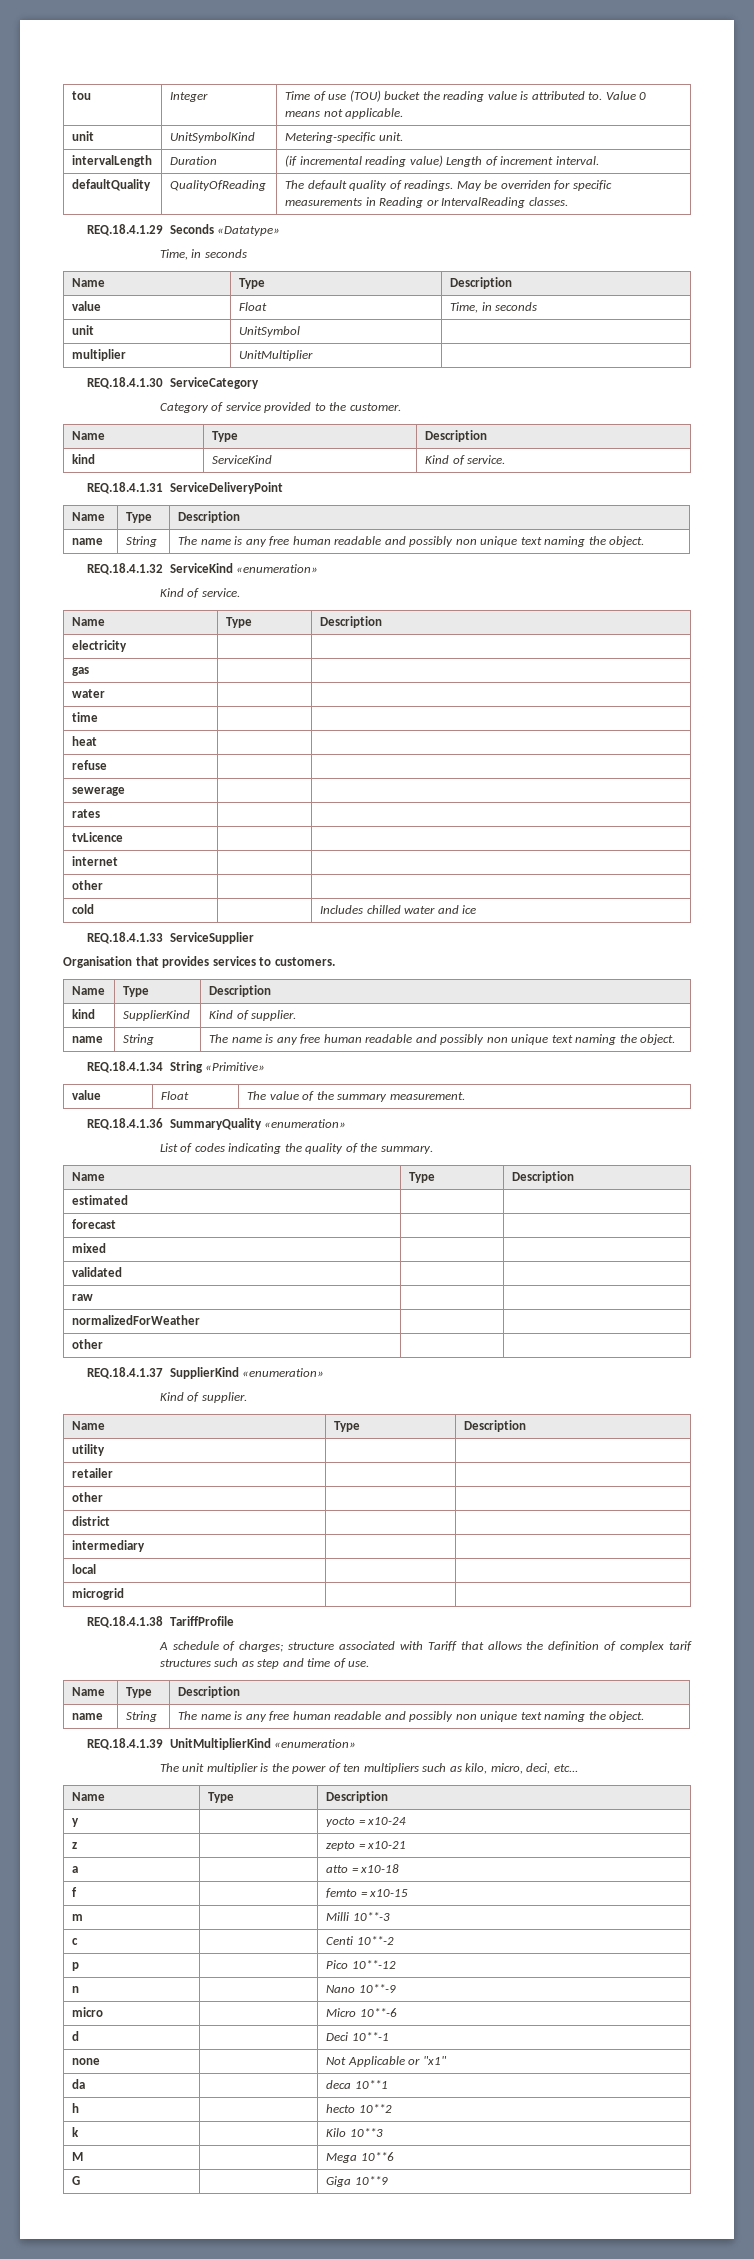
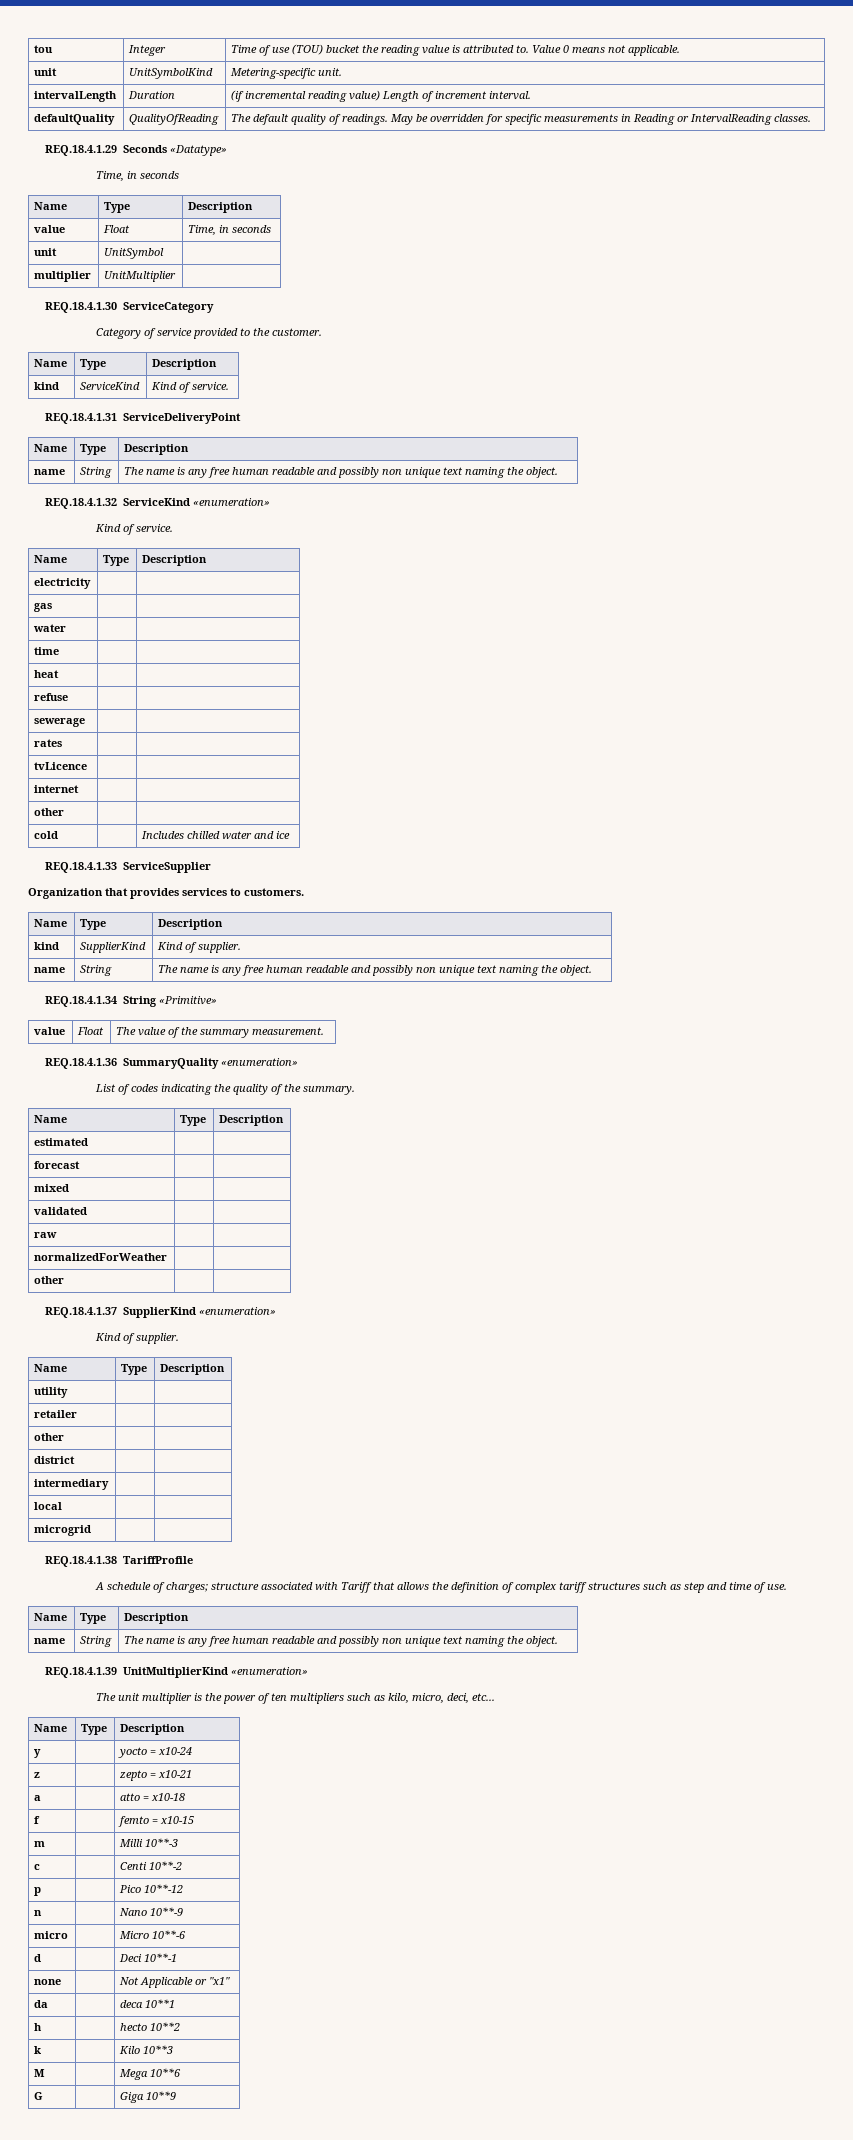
- defaultQuality | QualityOfReading | The default quality of readings. May be overriden for specific measurements in Reading or IntervalReading classes.
+ defaultQuality | QualityOfReading | The default quality of readings. May be overridden for specific measurements in Reading or IntervalReading classes.
- Organisation that provides services to customers.
+ Organization that provides services to customers.
- A schedule of charges; structure associated with Tariff that allows the definition of complex tarif structures such as step and time of use.
+ A schedule of charges; structure associated with Tariff that allows the definition of complex tariff structures such as step and time of use.

